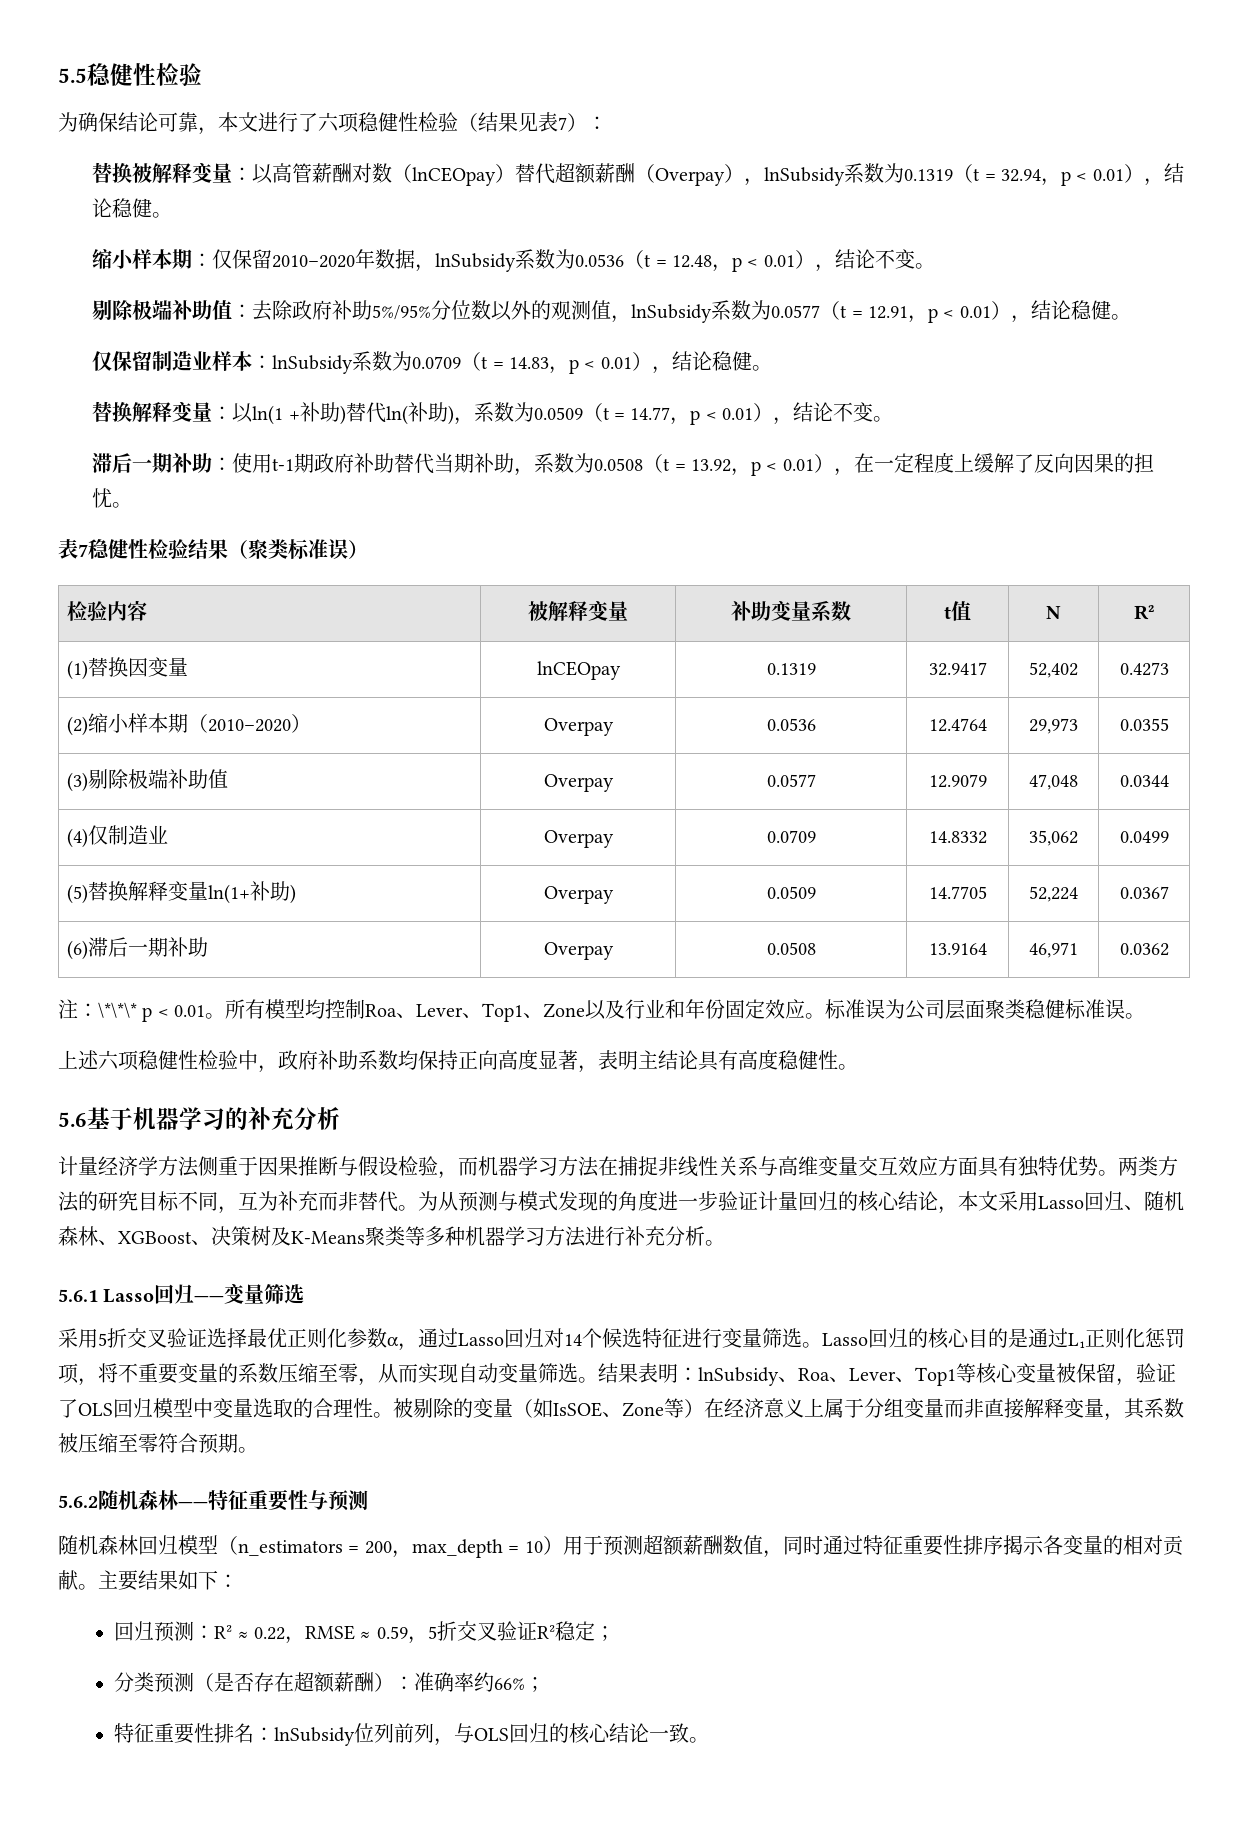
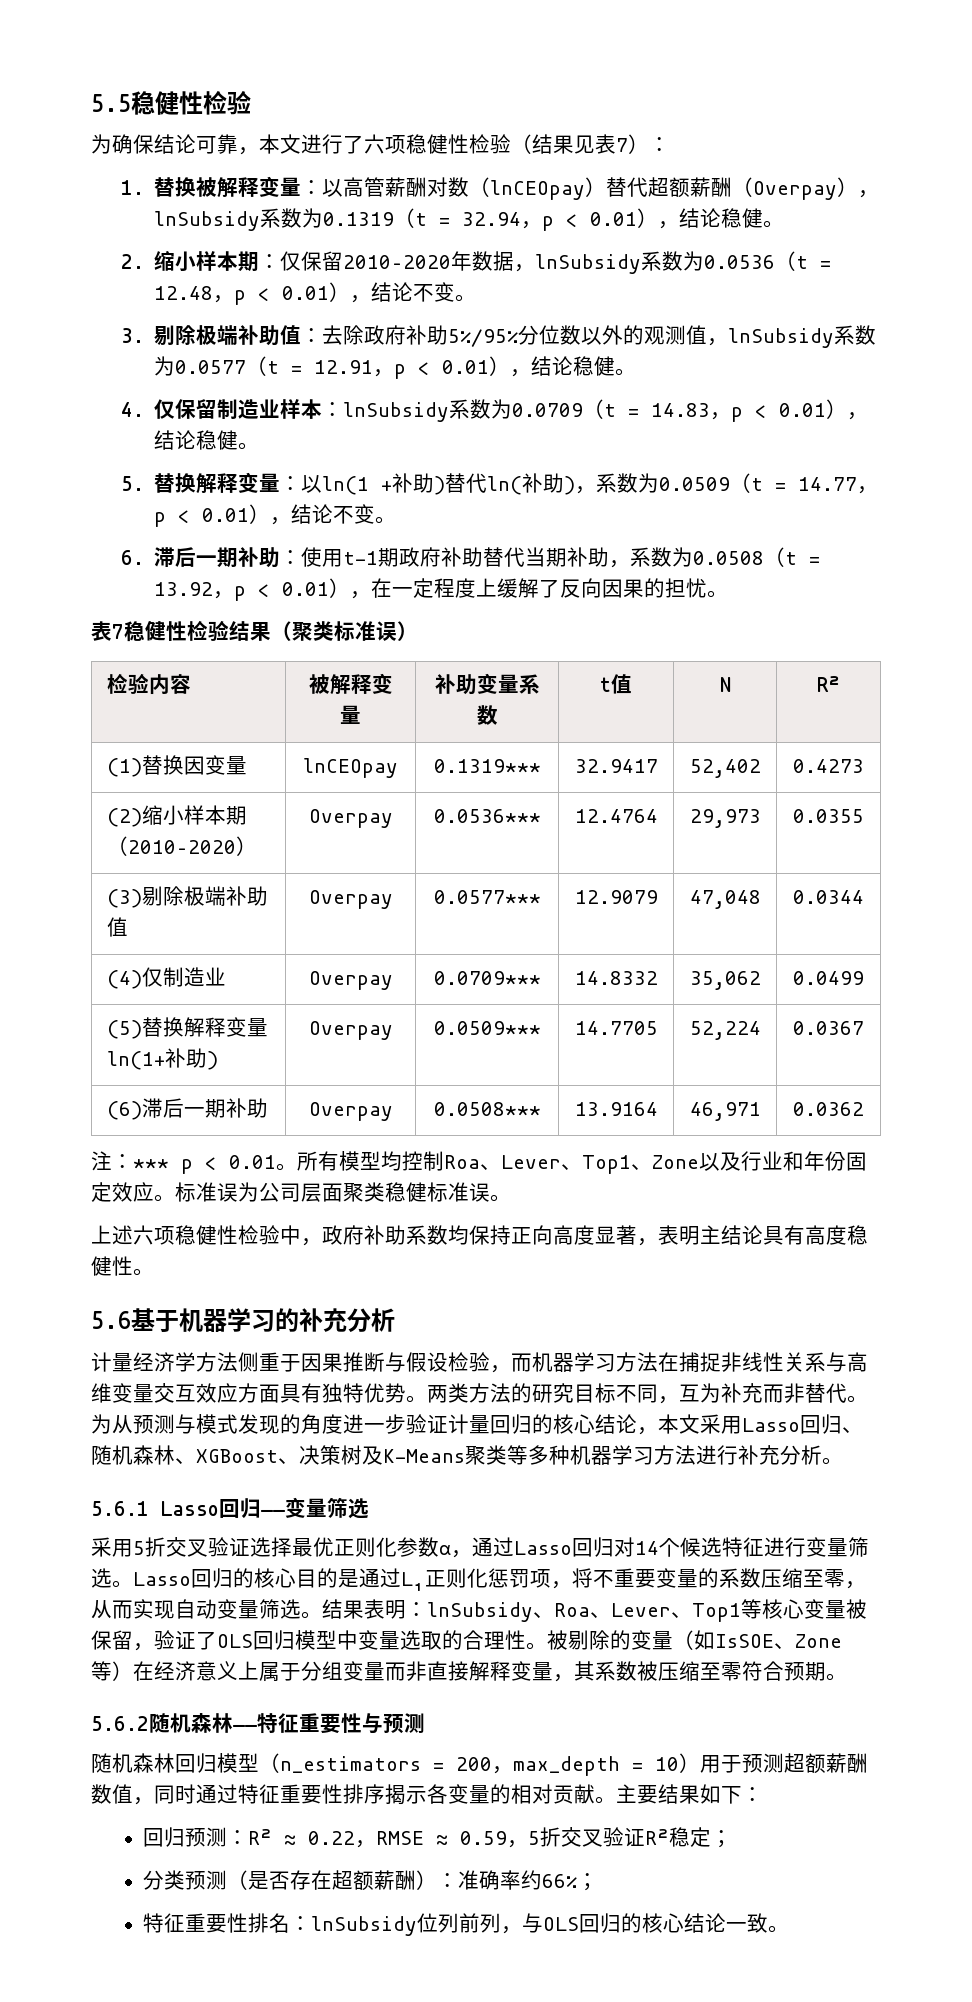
- 替换被解释变量：以高管薪酬对数（lnCEOpay）替代超额薪酬（Overpay），lnSubsidy系数为0.1319（t = 32.94，p < 0.01），结论稳健。
+ 1.替换被解释变量：以高管薪酬对数（lnCEOpay）替代超额薪酬（Overpay），lnSubsidy系数为0.1319（t = 32.94，p < 0.01），结论稳健。
- 缩小样本期：仅保留2010–2020年数据，lnSubsidy系数为0.0536（t = 12.48，p < 0.01），结论不变。
+ 2.缩小样本期：仅保留2010–2020年数据，lnSubsidy系数为0.0536（t = 12.48，p < 0.01），结论不变。
- 剔除极端补助值：去除政府补助5%/95%分位数以外的观测值，lnSubsidy系数为0.0577（t = 12.91，p < 0.01），结论稳健。
+ 3.剔除极端补助值：去除政府补助5%/95%分位数以外的观测值，lnSubsidy系数为0.0577（t = 12.91，p < 0.01），结论稳健。
- 仅保留制造业样本：lnSubsidy系数为0.0709（t = 14.83，p < 0.01），结论稳健。
+ 4.仅保留制造业样本：lnSubsidy系数为0.0709（t = 14.83，p < 0.01），结论稳健。
- 替换解释变量：以ln(1 +补助)替代ln(补助)，系数为0.0509（t = 14.77，p < 0.01），结论不变。
+ 5.替换解释变量：以ln(1 +补助)替代ln(补助)，系数为0.0509（t = 14.77，p < 0.01），结论不变。
- 滞后一期补助：使用t-1期政府补助替代当期补助，系数为0.0508（t = 13.92，p < 0.01），在一定程度上缓解了反向因果的担忧。
+ 6.滞后一期补助：使用t-1期政府补助替代当期补助，系数为0.0508（t = 13.92，p < 0.01），在一定程度上缓解了反向因果的担忧。
- (1)替换因变量 | lnCEOpay | 0.1319 | 32.9417 | 52,402 | 0.4273
+ (1)替换因变量 | lnCEOpay | 0.1319*** | 32.9417 | 52,402 | 0.4273
- (2)缩小样本期（2010–2020） | Overpay | 0.0536 | 12.4764 | 29,973 | 0.0355
+ (2)缩小样本期（2010–2020） | Overpay | 0.0536*** | 12.4764 | 29,973 | 0.0355
- (3)剔除极端补助值 | Overpay | 0.0577 | 12.9079 | 47,048 | 0.0344
+ (3)剔除极端补助值 | Overpay | 0.0577*** | 12.9079 | 47,048 | 0.0344
- (4)仅制造业 | Overpay | 0.0709 | 14.8332 | 35,062 | 0.0499
+ (4)仅制造业 | Overpay | 0.0709*** | 14.8332 | 35,062 | 0.0499
- (5)替换解释变量ln(1+补助) | Overpay | 0.0509 | 14.7705 | 52,224 | 0.0367
+ (5)替换解释变量ln(1+补助) | Overpay | 0.0509*** | 14.7705 | 52,224 | 0.0367
- (6)滞后一期补助 | Overpay | 0.0508 | 13.9164 | 46,971 | 0.0362
+ (6)滞后一期补助 | Overpay | 0.0508*** | 13.9164 | 46,971 | 0.0362
- 注：\*\*\* p < 0.01。
+ 注：*** p < 0.01。

